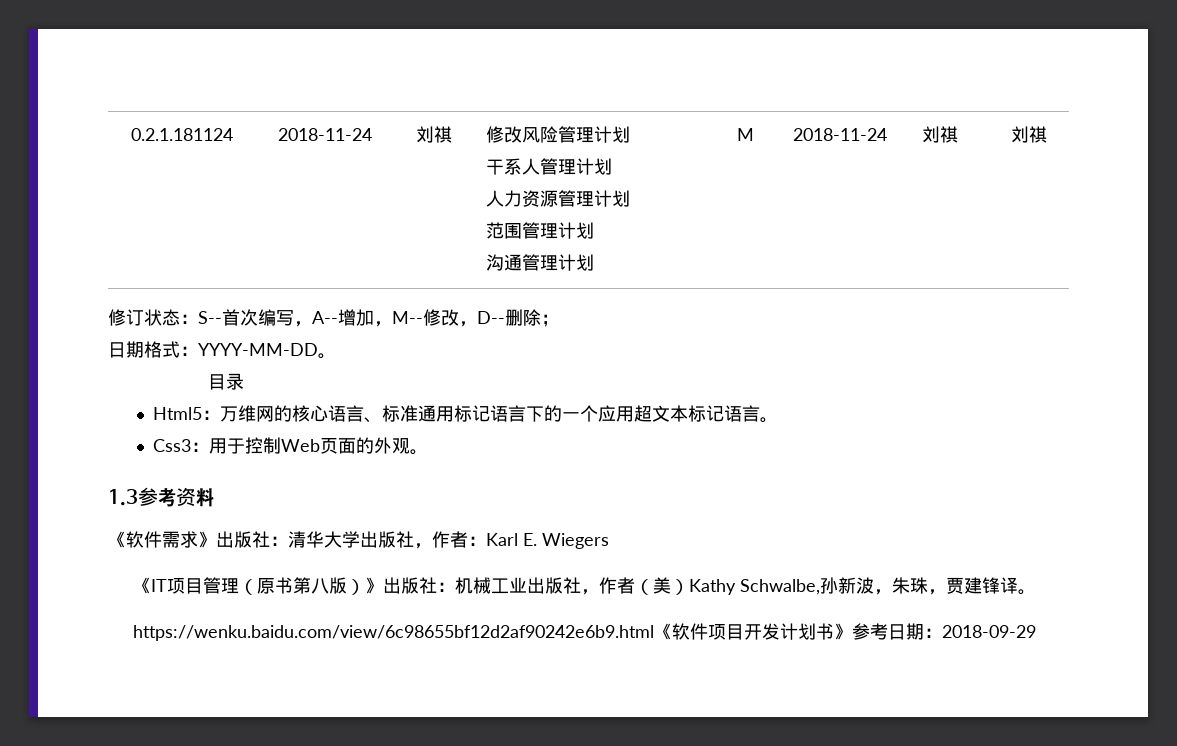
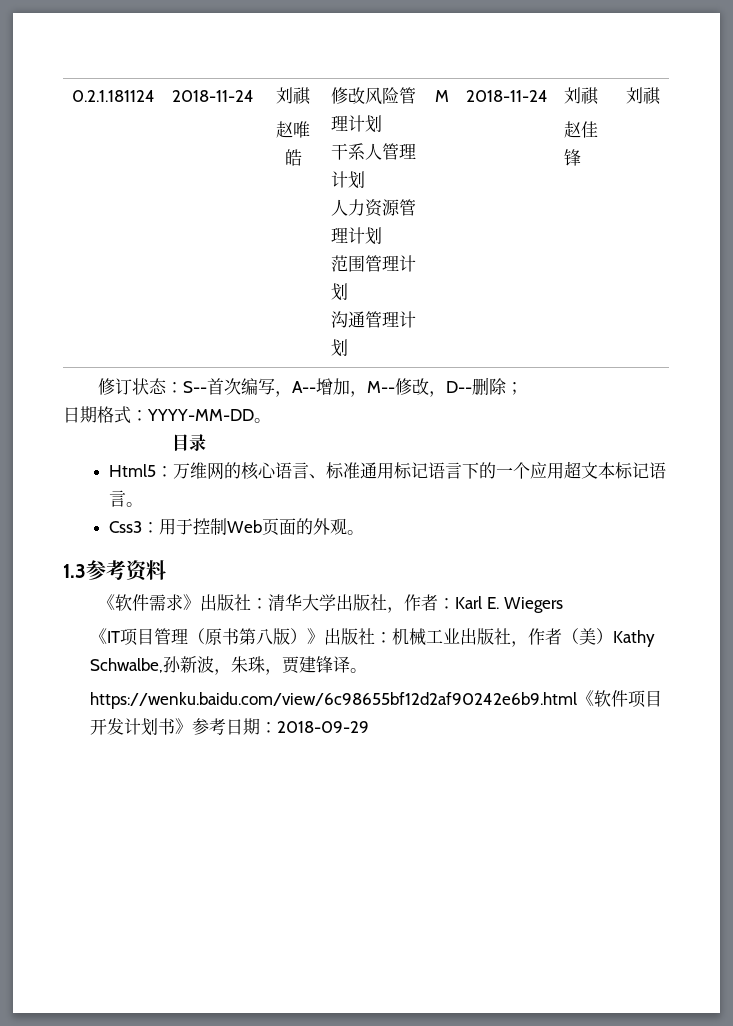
- 0.2.1.181124 | 2018-11-24 | 刘祺 | 修改风险管理计划
+ 0.2.1.181124 | 2018-11-24 | 刘祺
+ 赵唯皓 | 修改风险管理计划
  干系人管理计划
  人力资源管理计划
  范围管理计划
- 沟通管理计划 | M | 2018-11-24 | 刘祺 | 刘祺
+ 沟通管理计划 | M | 2018-11-24 | 刘祺
+ 赵佳锋 | 刘祺

